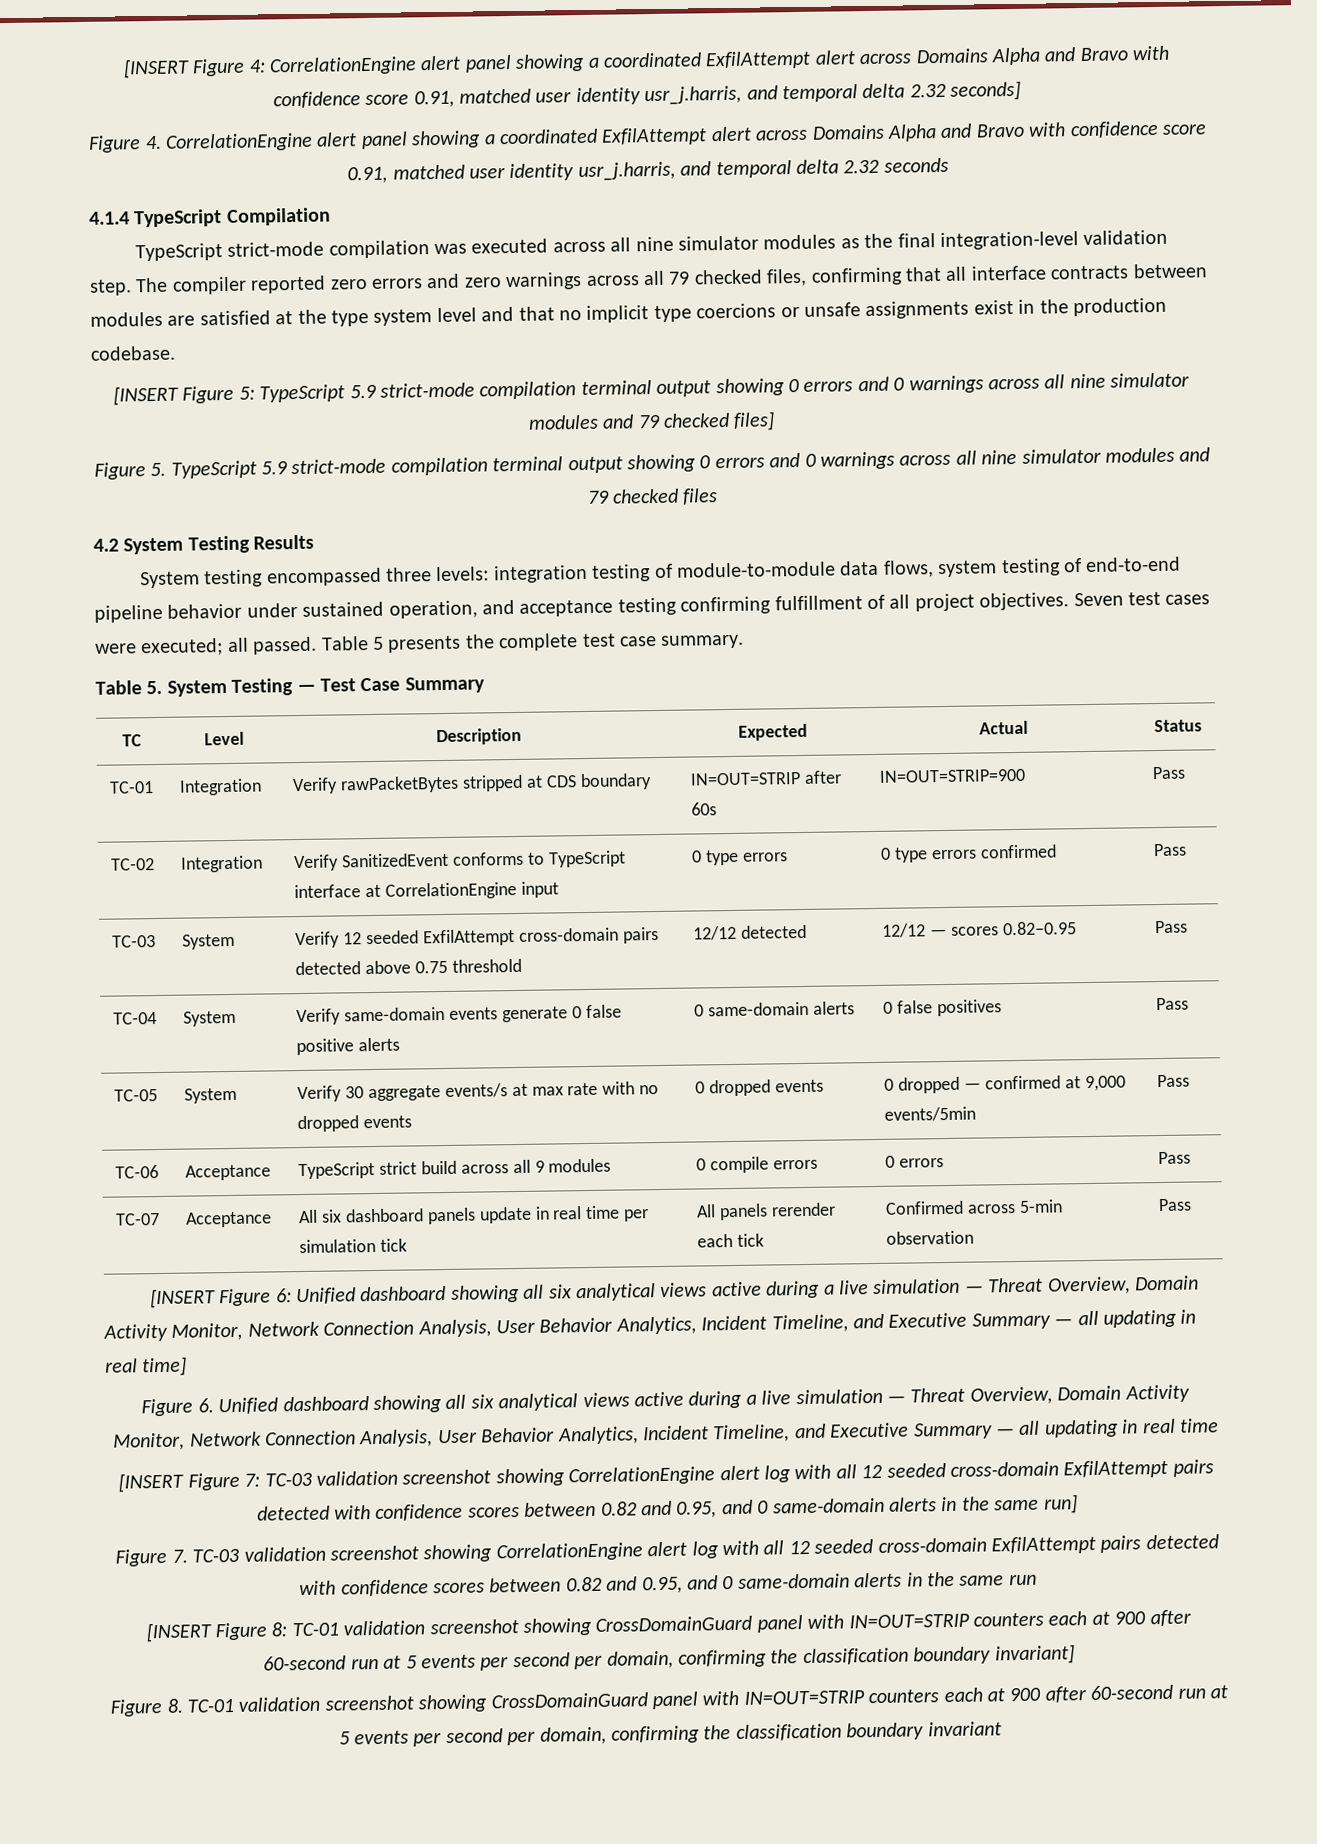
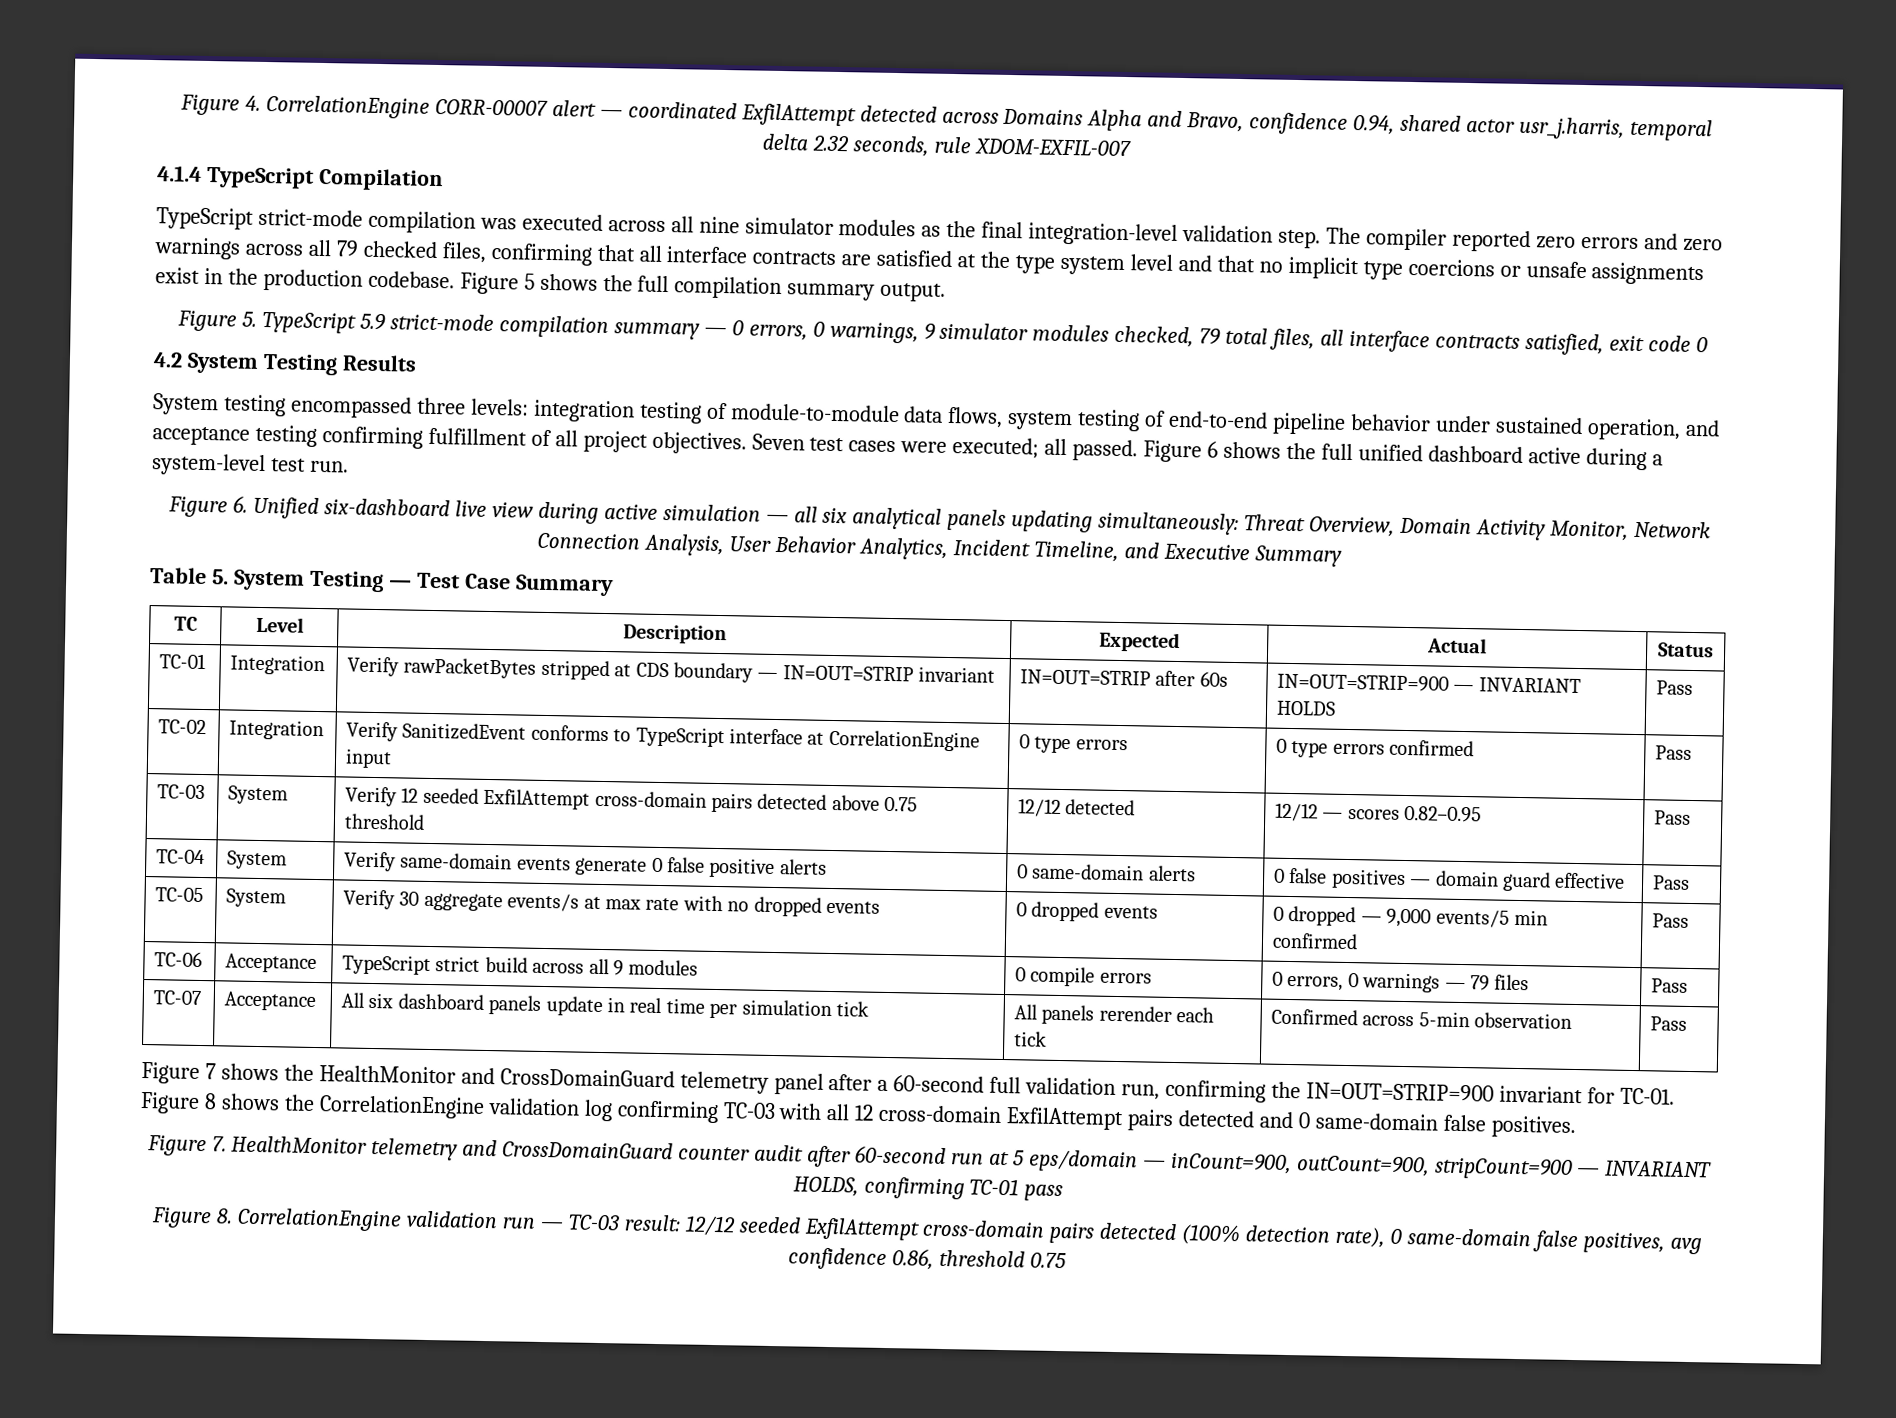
- [INSERT Figure 4: CorrelationEngine alert panel showing a coordinated ExfilAttempt alert across Domains Alpha and Bravo with confidence score 0.91, matched user identity usr_j.harris, and temporal delta 2.32 seconds]
- Figure 4. CorrelationEngine alert panel showing a coordinated ExfilAttempt alert across Domains Alpha and Bravo with confidence score 0.91, matched user identity usr_j.harris, and temporal delta 2.32 seconds
+ Figure 4. CorrelationEngine CORR-00007 alert — coordinated ExfilAttempt detected across Domains Alpha and Bravo, confidence 0.94, shared actor usr_j.harris, temporal delta 2.32 seconds, rule XDOM-EXFIL-007
- The compiler reported zero errors and zero warnings across all 79 checked files, confirming that all interface contracts between modules are satisfied at the type system level and that no implicit type coercions or unsafe assignments exist in the production codebase.
- [INSERT Figure 5: TypeScript 5.9 strict-mode compilation terminal output showing 0 errors and 0 warnings across all nine simulator modules and 79 checked files]
+ The compiler reported zero errors and zero warnings across all 79 checked files, confirming that all interface contracts are satisfied at the type system level and that no implicit type coercions or unsafe assignments exist in the production codebase. Figure 5 shows the full compilation summary output.
- Figure 5. TypeScript 5.9 strict-mode compilation terminal output showing 0 errors and 0 warnings across all nine simulator modules and 79 checked files
+ Figure 5. TypeScript 5.9 strict-mode compilation summary — 0 errors, 0 warnings, 9 simulator modules checked, 79 total files, all interface contracts satisfied, exit code 0
- Table 5 presents the complete test case summary.
+ Figure 6 shows the full unified dashboard active during a system-level test run.
+ Figure 6. Unified six-dashboard live view during active simulation — all six analytical panels updating simultaneously: Threat Overview, Domain Activity Monitor, Network Connection Analysis, User Behavior Analytics, Incident Timeline, and Executive Summary
- TC-01 | Integration | Verify rawPacketBytes stripped at CDS boundary | IN=OUT=STRIP after 60s | IN=OUT=STRIP=900 | Pass
+ TC-01 | Integration | Verify rawPacketBytes stripped at CDS boundary — IN=OUT=STRIP invariant | IN=OUT=STRIP after 60s | IN=OUT=STRIP=900 — INVARIANT HOLDS | Pass
- TC-04 | System | Verify same-domain events generate 0 false positive alerts | 0 same-domain alerts | 0 false positives | Pass
+ TC-04 | System | Verify same-domain events generate 0 false positive alerts | 0 same-domain alerts | 0 false positives — domain guard effective | Pass
- TC-05 | System | Verify 30 aggregate events/s at max rate with no dropped events | 0 dropped events | 0 dropped — confirmed at 9,000 events/5min | Pass
+ TC-05 | System | Verify 30 aggregate events/s at max rate with no dropped events | 0 dropped events | 0 dropped — 9,000 events/5 min confirmed | Pass
- TC-06 | Acceptance | TypeScript strict build across all 9 modules | 0 compile errors | 0 errors | Pass
+ TC-06 | Acceptance | TypeScript strict build across all 9 modules | 0 compile errors | 0 errors, 0 warnings — 79 files | Pass
- [INSERT Figure 6: Unified dashboard showing all six analytical views active during a live simulation — Threat Overview, Domain Activity Monitor, Network Connection Analysis, User Behavior Analytics, Incident Timeline, and Executive Summary — all updating in real time]
- Figure 6. Unified dashboard showing all six analytical views active during a live simulation — Threat Overview, Domain Activity Monitor, Network Connection Analysis, User Behavior Analytics, Incident Timeline, and Executive Summary — all updating in real time
- [INSERT Figure 7: TC-03 validation screenshot showing CorrelationEngine alert log with all 12 seeded cross-domain ExfilAttempt pairs detected with confidence scores between 0.82 and 0.95, and 0 same-domain alerts in the same run]
- Figure 7. TC-03 validation screenshot showing CorrelationEngine alert log with all 12 seeded cross-domain ExfilAttempt pairs detected with confidence scores between 0.82 and 0.95, and 0 same-domain alerts in the same run
- [INSERT Figure 8: TC-01 validation screenshot showing CrossDomainGuard panel with IN=OUT=STRIP counters each at 900 after 60-second run at 5 events per second per domain, confirming the classification boundary invariant]
- Figure 8. TC-01 validation screenshot showing CrossDomainGuard panel with IN=OUT=STRIP counters each at 900 after 60-second run at 5 events per second per domain, confirming the classification boundary invariant
+ Figure 7 shows the HealthMonitor and CrossDomainGuard telemetry panel after a 60-second full validation run, confirming the IN=OUT=STRIP=900 invariant for TC-01. Figure 8 shows the CorrelationEngine validation log confirming TC-03 with all 12 cross-domain ExfilAttempt pairs detected and 0 same-domain false positives.
+ Figure 7. HealthMonitor telemetry and CrossDomainGuard counter audit after 60-second run at 5 eps/domain — inCount=900, outCount=900, stripCount=900 — INVARIANT HOLDS, confirming TC-01 pass
+ Figure 8. CorrelationEngine validation run — TC-03 result: 12/12 seeded ExfilAttempt cross-domain pairs detected (100% detection rate), 0 same-domain false positives, avg confidence 0.86, threshold 0.75

